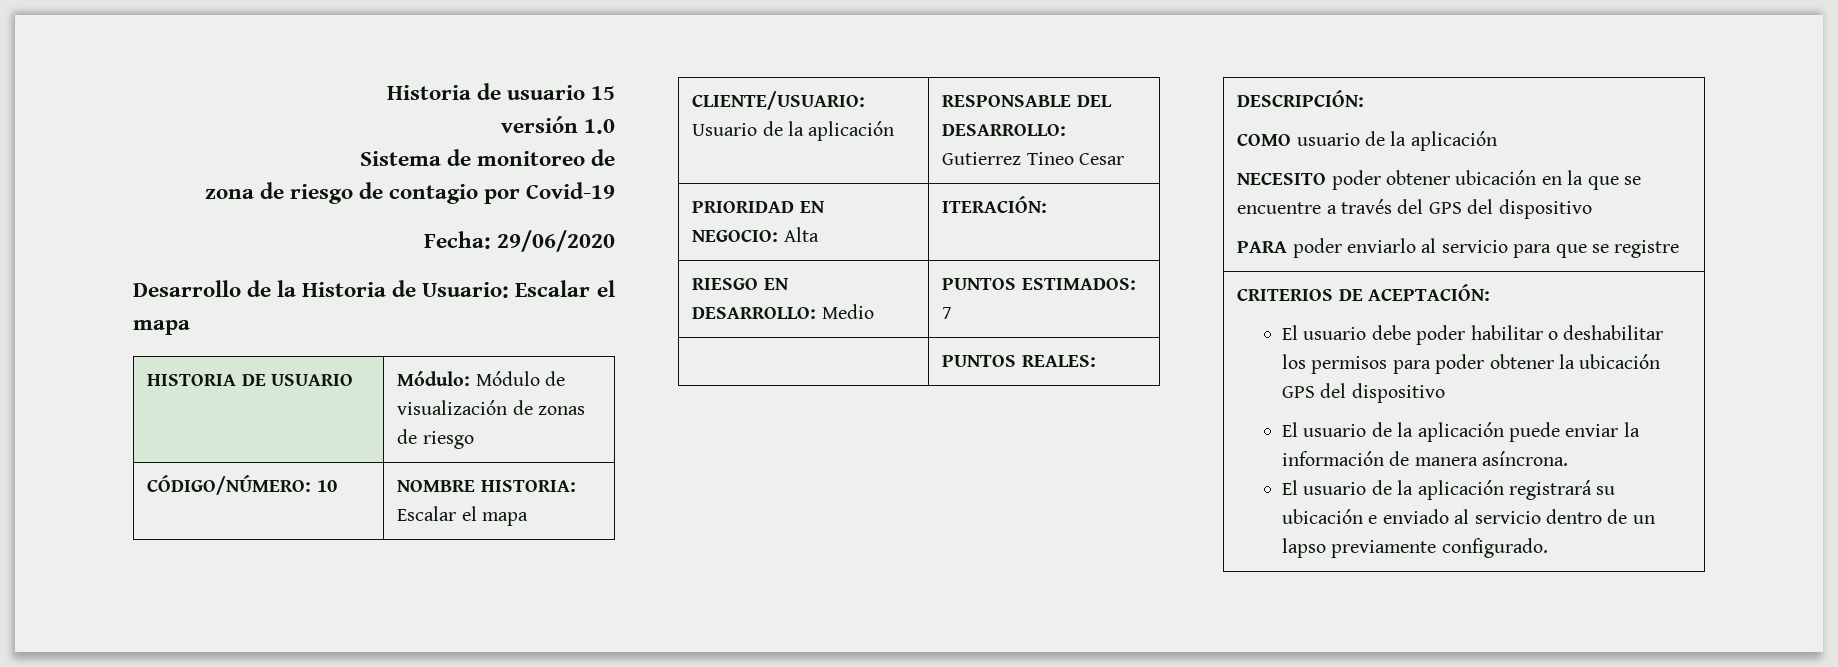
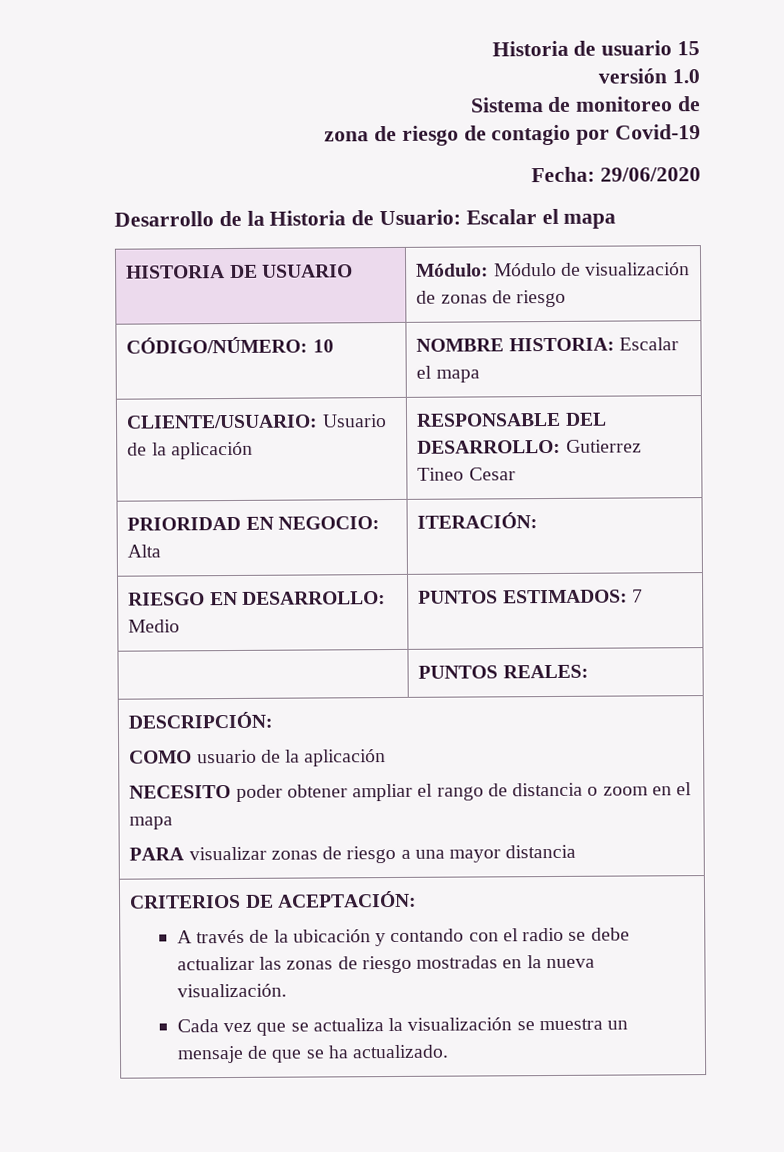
  DESCRIPCIÓN:
  COMO usuario de la aplicación
- NECESITO poder obtener ubicación en la que se encuentre a través del GPS del dispositivo
- PARA poder enviarlo al servicio para que se registre
+ NECESITO poder obtener ampliar el rango de distancia o zoom en el mapa
+ PARA visualizar zonas de riesgo a una mayor distancia
  CRITERIOS DE ACEPTACIÓN:
- El usuario debe poder habilitar o deshabilitar los permisos para poder obtener la ubicación GPS del dispositivo
- El usuario de la aplicación puede enviar la información de manera asíncrona.
- El usuario de la aplicación registrará su ubicación e enviado al servicio dentro de un lapso previamente configurado.
+ A través de la ubicación y contando con el radio se debe actualizar las zonas de riesgo mostradas en la nueva visualización.
+ Cada vez que se actualiza la visualización se muestra un mensaje de que se ha actualizado.

